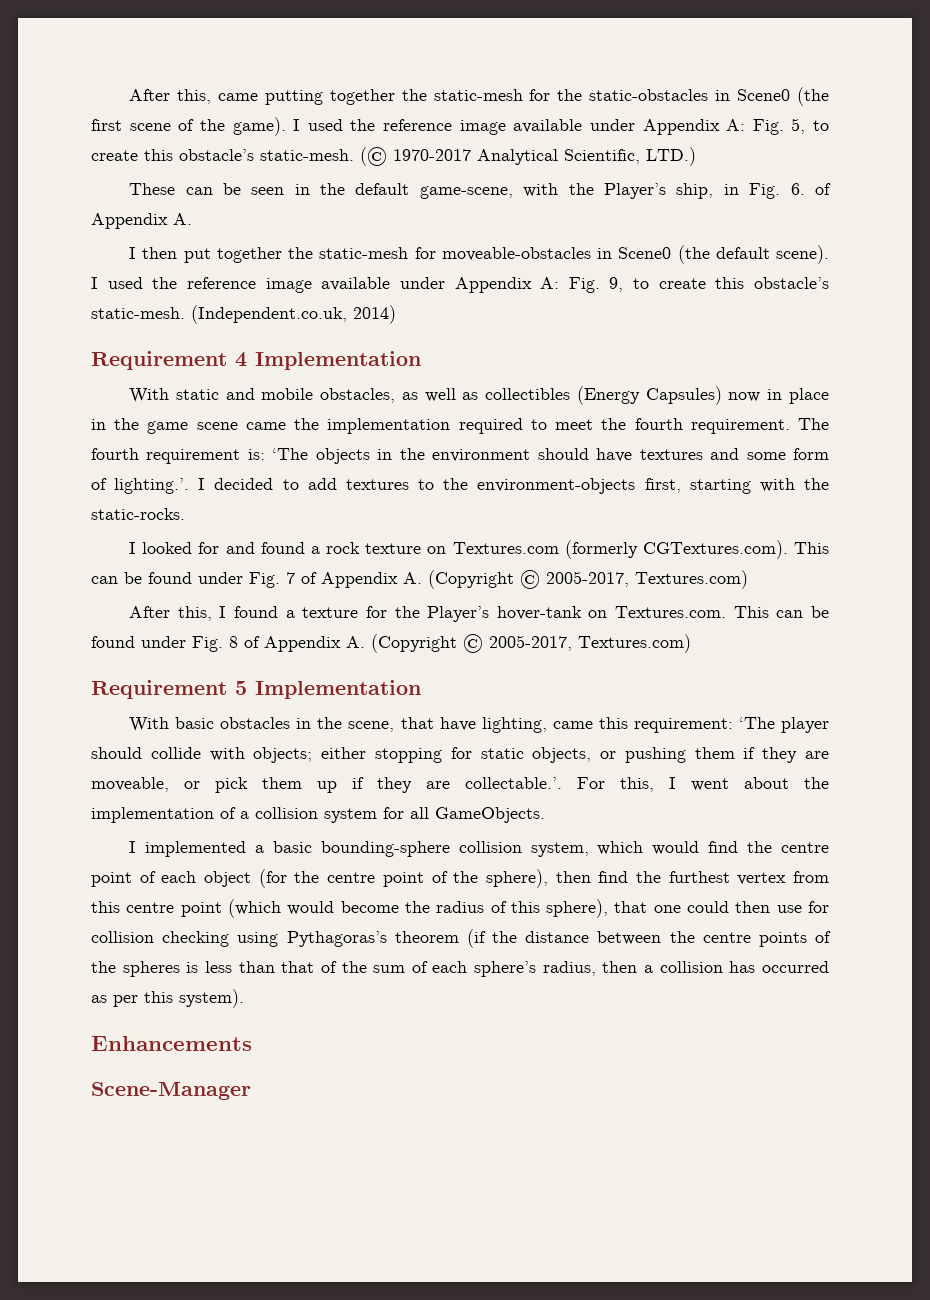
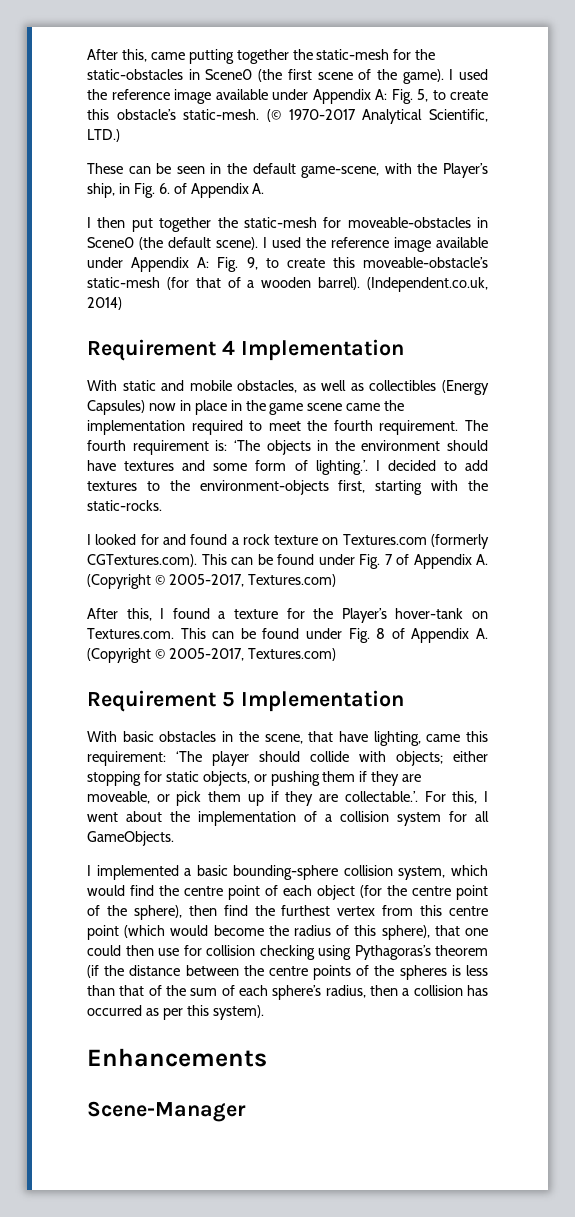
- I used the reference image available under Appendix A: Fig. 9, to create this obstacle’s static-mesh.
+ I used the reference image available under Appendix A: Fig. 9, to create this moveable-obstacle’s static-mesh (for that of a wooden barrel).

